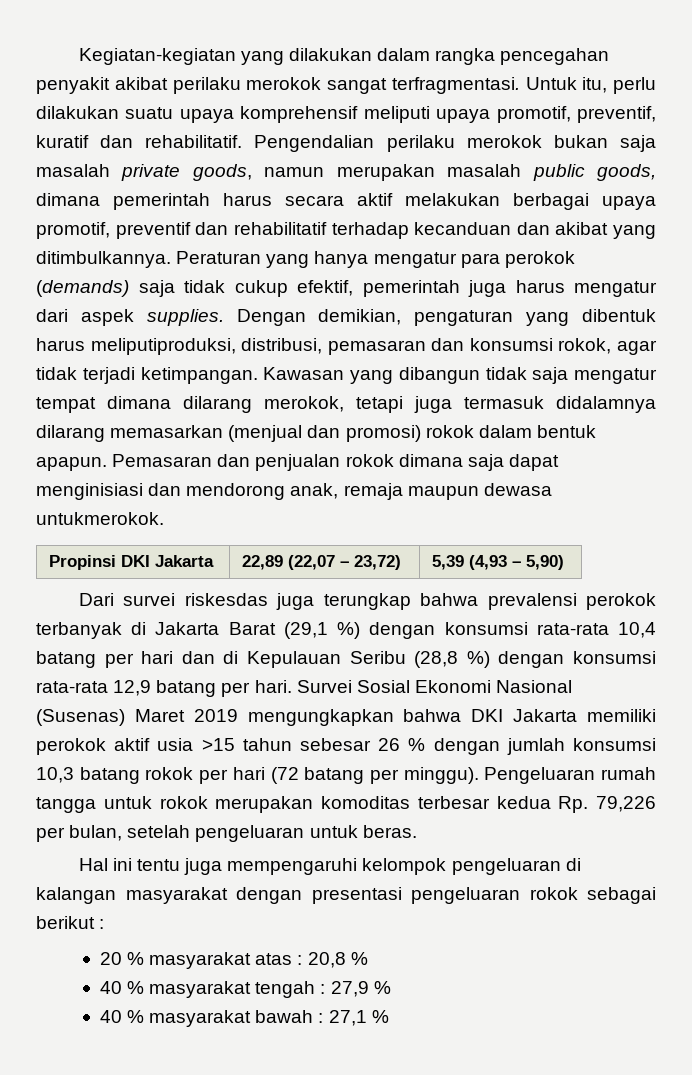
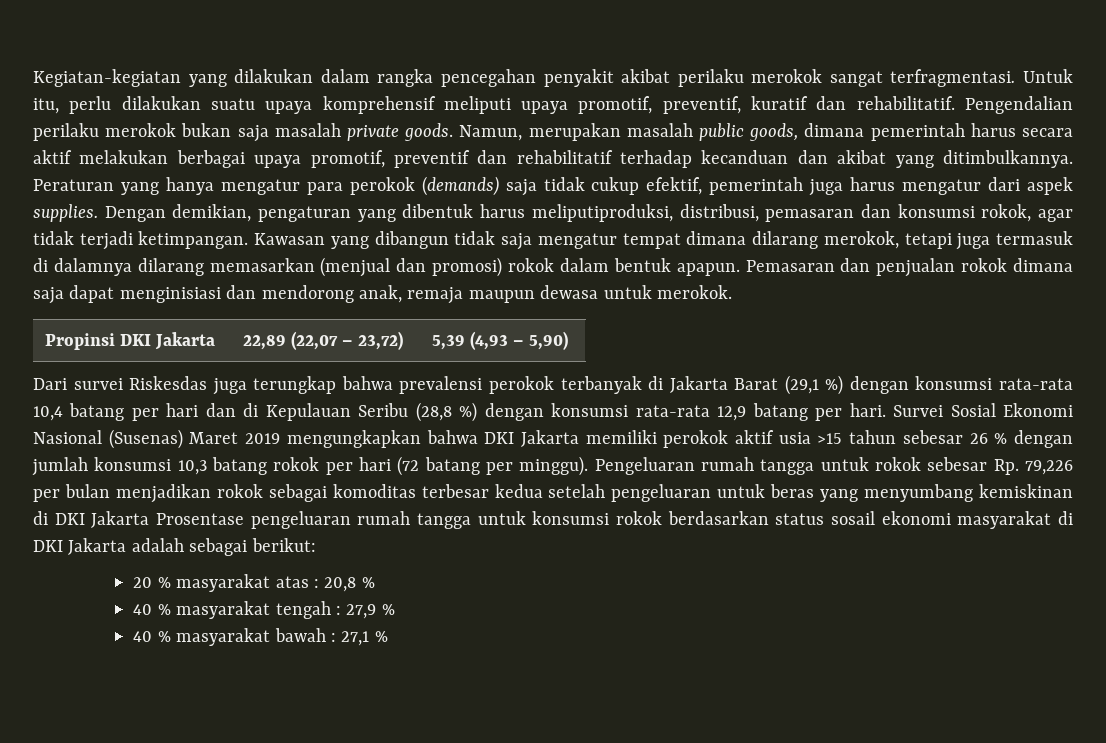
- Pengendalian perilaku merokok bukan saja masalah private goods, namun merupakan masalah public goods, dimana pemerintah harus secara aktif melakukan berbagai upaya promotif, preventif dan rehabilitatif terhadap kecanduan dan akibat yang ditimbulkannya.
+ Pengendalian perilaku merokok bukan saja masalah private goods. Namun, merupakan masalah public goods, dimana pemerintah harus secara aktif melakukan berbagai upaya promotif, preventif dan rehabilitatif terhadap kecanduan dan akibat yang ditimbulkannya.
- Kawasan yang dibangun tidak saja mengatur tempat dimana dilarang merokok, tetapi juga termasuk didalamnya dilarang memasarkan (menjual dan promosi) rokok dalam bentuk apapun.
+ Kawasan yang dibangun tidak saja mengatur tempat dimana dilarang merokok, tetapi juga termasuk di dalamnya dilarang memasarkan (menjual dan promosi) rokok dalam bentuk apapun.
- Pemasaran dan penjualan rokok dimana saja dapat menginisiasi dan mendorong anak, remaja maupun dewasa untukmerokok.
+ Pemasaran dan penjualan rokok dimana saja dapat menginisiasi dan mendorong anak, remaja maupun dewasa untuk merokok.
- Dari survei riskesdas juga terungkap bahwa prevalensi perokok terbanyak di Jakarta Barat (29,1 %) dengan konsumsi rata-rata 10,4 batang per hari dan di Kepulauan Seribu (28,8 %) dengan konsumsi rata-rata 12,9 batang per hari.
+ Dari survei Riskesdas juga terungkap bahwa prevalensi perokok terbanyak di Jakarta Barat (29,1 %) dengan konsumsi rata-rata 10,4 batang per hari dan di Kepulauan Seribu (28,8 %) dengan konsumsi rata-rata 12,9 batang per hari.
- Pengeluaran rumah tangga untuk rokok merupakan komoditas terbesar kedua Rp. 79,226 per bulan, setelah pengeluaran untuk beras.
- Hal ini tentu juga mempengaruhi kelompok pengeluaran di kalangan masyarakat dengan presentasi pengeluaran rokok sebagai berikut :
+ Pengeluaran rumah tangga untuk rokok sebesar Rp. 79,226 per bulan menjadikan rokok sebagai komoditas terbesar kedua setelah pengeluaran untuk beras yang menyumbang kemiskinan di DKI Jakarta Prosentase pengeluaran rumah tangga untuk konsumsi rokok berdasarkan status sosail ekonomi masyarakat di DKI Jakarta adalah sebagai berikut:

